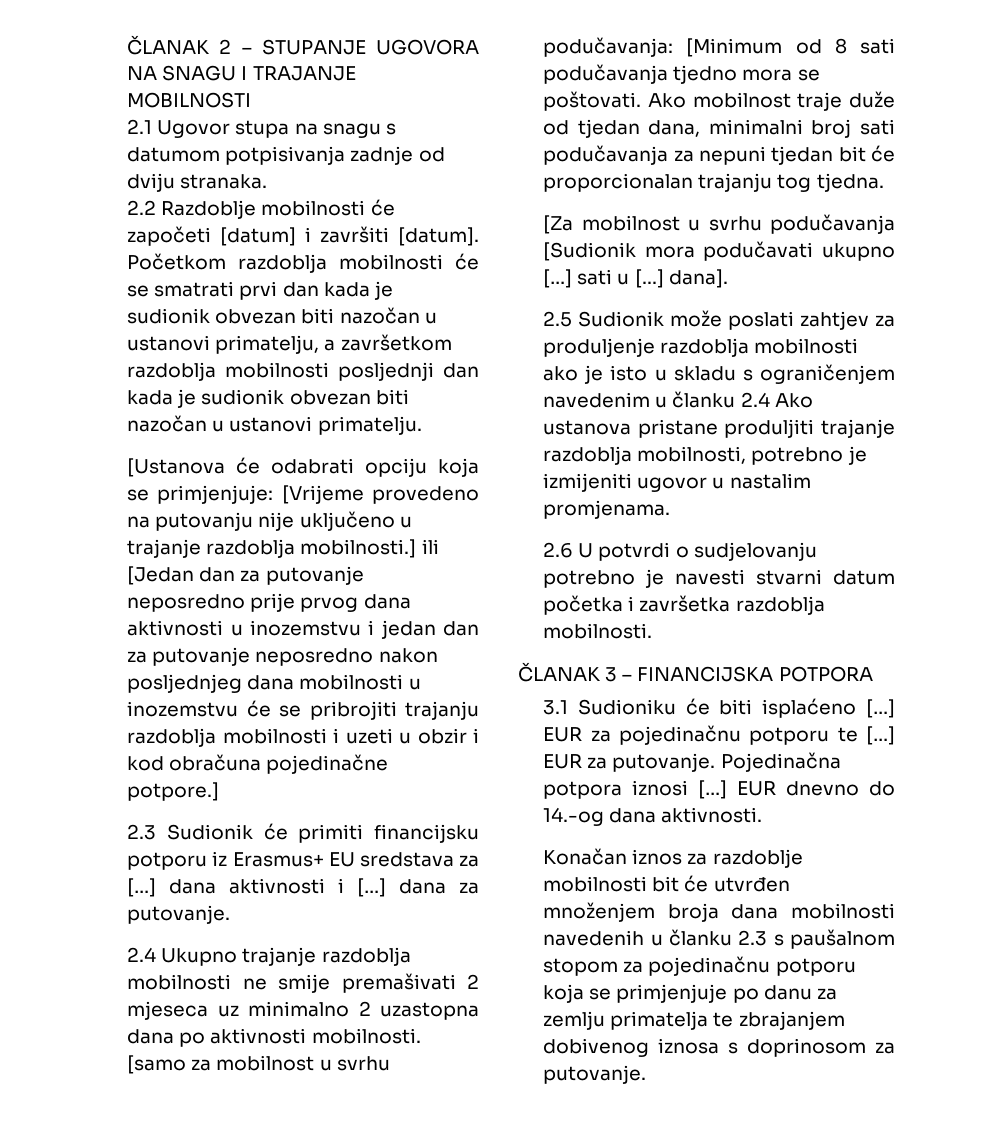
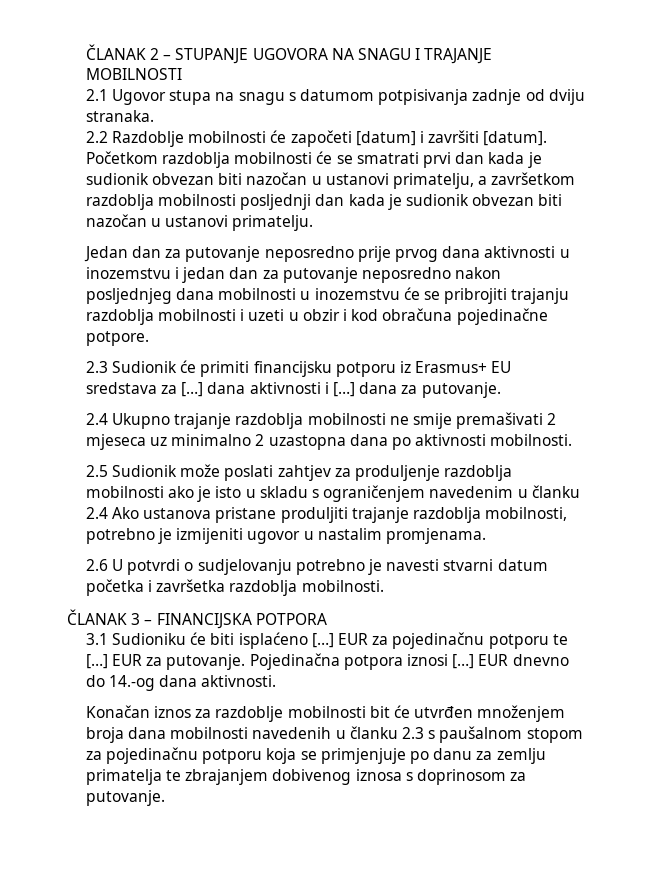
- [Ustanova će odabrati opciju koja se primjenjuje: [Vrijeme provedeno na putovanju nije uključeno u trajanje razdoblja mobilnosti.] ili [Jedan dan za putovanje neposredno prije prvog dana aktivnosti u inozemstvu i jedan dan za putovanje neposredno nakon posljednjeg dana mobilnosti u inozemstvu će se pribrojiti trajanju razdoblja mobilnosti i uzeti u obzir i kod obračuna pojedinačne potpore.]
+ Jedan dan za putovanje neposredno prije prvog dana aktivnosti u inozemstvu i jedan dan za putovanje neposredno nakon posljednjeg dana mobilnosti u inozemstvu će se pribrojiti trajanju razdoblja mobilnosti i uzeti u obzir i kod obračuna pojedinačne potpore.
- [samo za mobilnost u svrhu podučavanja: [Minimum od 8 sati podučavanja tjedno mora se poštovati. Ako mobilnost traje duže od tjedan dana, minimalni broj sati podučavanja za nepuni tjedan bit će proporcionalan trajanju tog tjedna.
- [Za mobilnost u svrhu podučavanja [Sudionik mora podučavati ukupno […] sati u [...] dana].

